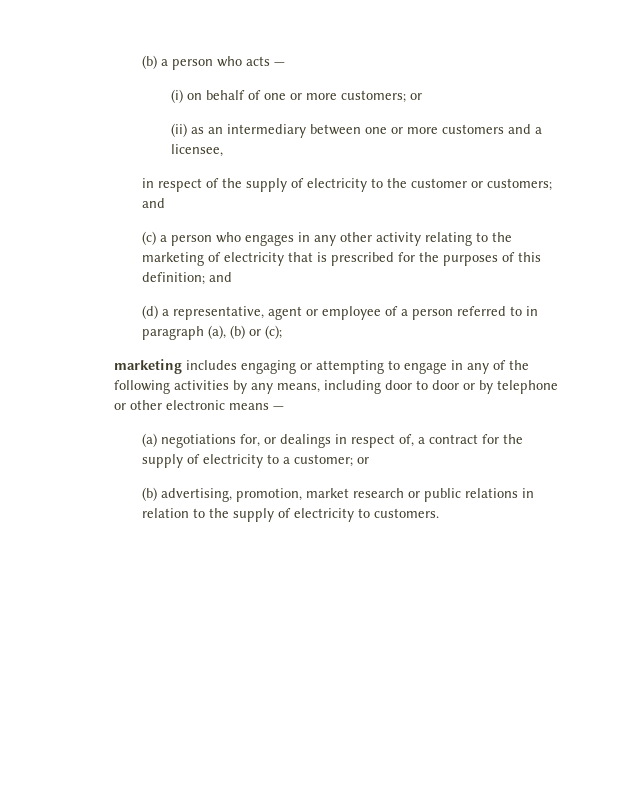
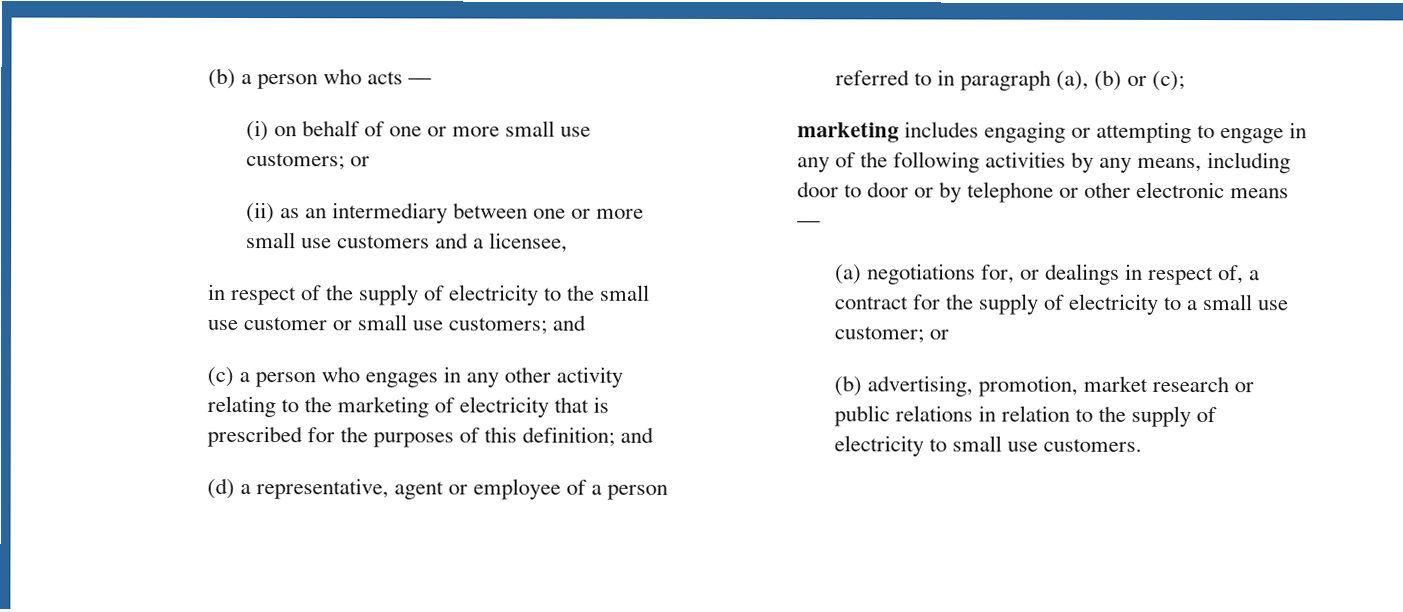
- (i) on behalf of one or more customers; or
+ (i) on behalf of one or more small use customers; or
- (ii) as an intermediary between one or more customers and a licensee,
+ (ii) as an intermediary between one or more small use customers and a licensee,
- in respect of the supply of electricity to the customer or customers; and
+ in respect of the supply of electricity to the small use customer or small use customers; and
- (a) negotiations for, or dealings in respect of, a contract for the supply of electricity to a customer; or
+ (a) negotiations for, or dealings in respect of, a contract for the supply of electricity to a small use customer; or
- (b) advertising, promotion, market research or public relations in relation to the supply of electricity to customers.
+ (b) advertising, promotion, market research or public relations in relation to the supply of electricity to small use customers.

